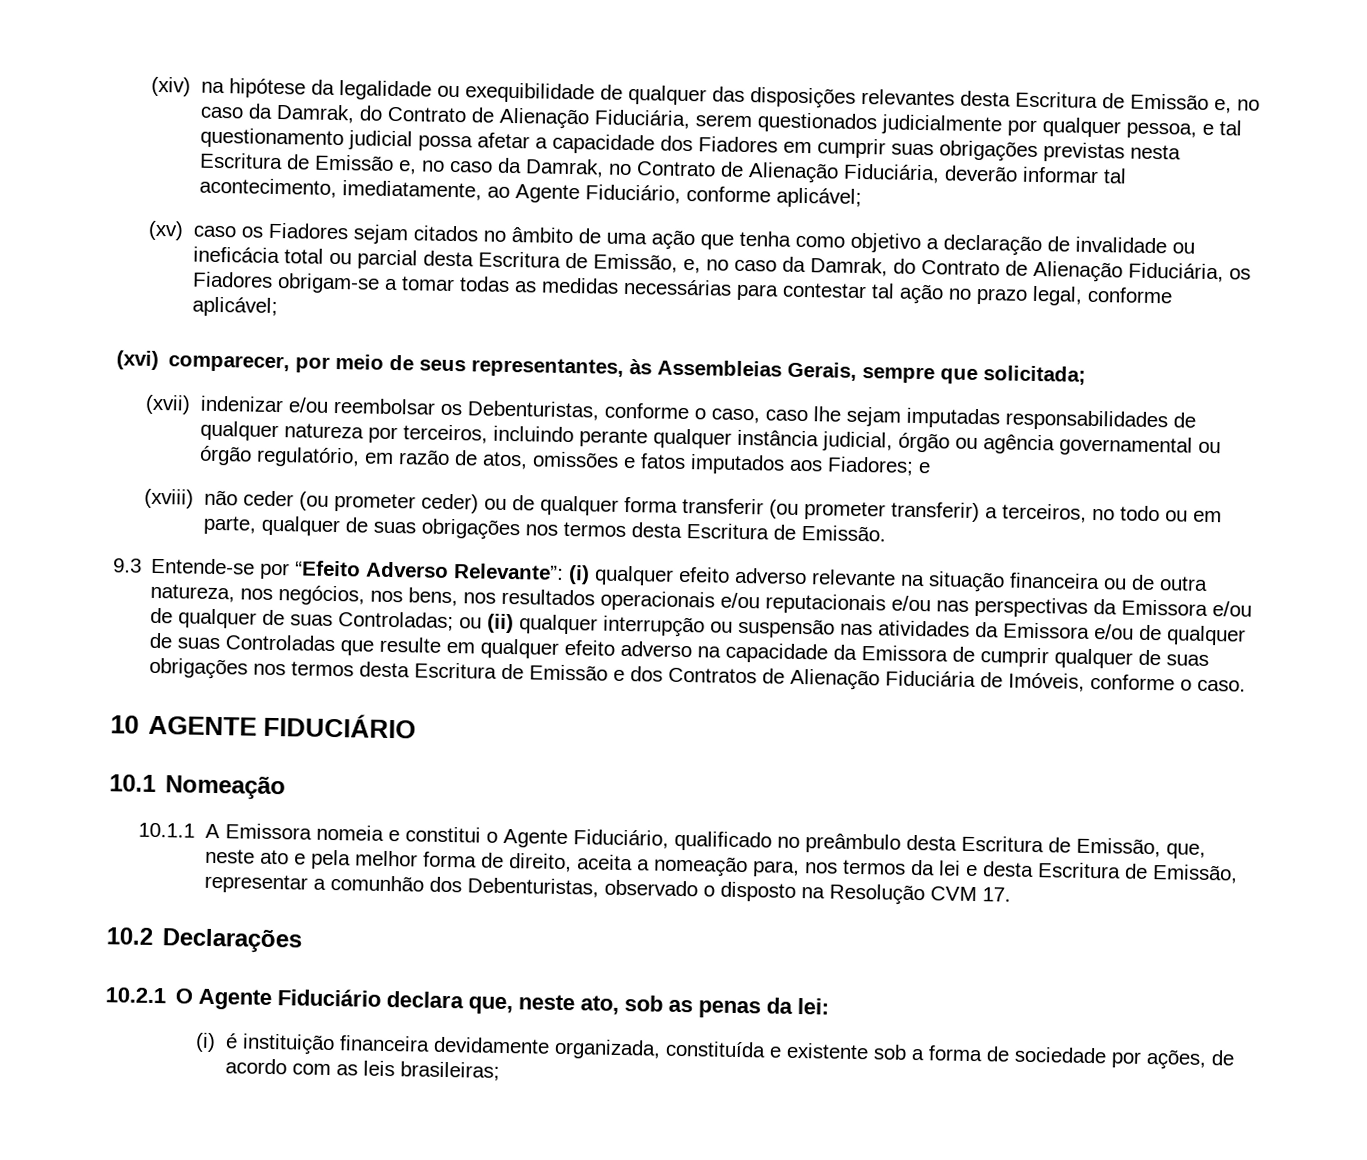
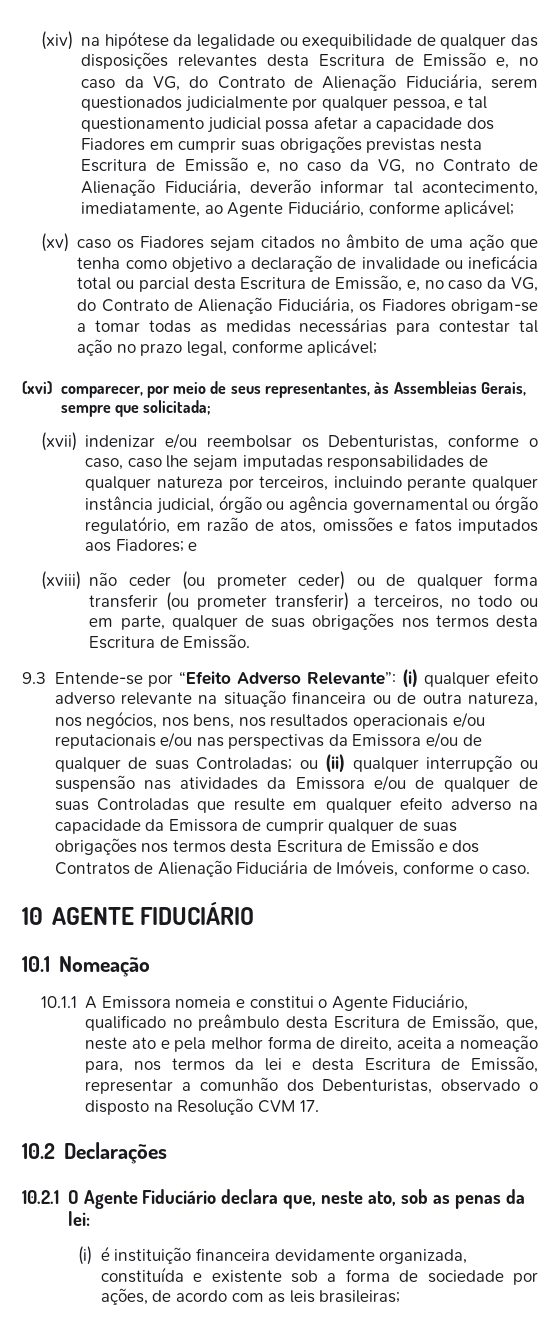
- (xiv) na hipótese da legalidade ou exequibilidade de qualquer das disposições relevantes desta Escritura de Emissão e, no caso da Damrak, do Contrato de Alienação Fiduciária, serem questionados judicialmente por qualquer pessoa, e tal questionamento judicial possa afetar a capacidade dos Fiadores em cumprir suas obrigações previstas nesta Escritura de Emissão e, no caso da Damrak, no Contrato de Alienação Fiduciária, deverão informar tal acontecimento, imediatamente, ao Agente Fiduciário, conforme aplicável;
+ (xiv) na hipótese da legalidade ou exequibilidade de qualquer das disposições relevantes desta Escritura de Emissão e, no caso da VG, do Contrato de Alienação Fiduciária, serem questionados judicialmente por qualquer pessoa, e tal questionamento judicial possa afetar a capacidade dos Fiadores em cumprir suas obrigações previstas nesta Escritura de Emissão e, no caso da VG, no Contrato de Alienação Fiduciária, deverão informar tal acontecimento, imediatamente, ao Agente Fiduciário, conforme aplicável;
- (xv) caso os Fiadores sejam citados no âmbito de uma ação que tenha como objetivo a declaração de invalidade ou ineficácia total ou parcial desta Escritura de Emissão, e, no caso da Damrak, do Contrato de Alienação Fiduciária, os Fiadores obrigam-se a tomar todas as medidas necessárias para contestar tal ação no prazo legal, conforme aplicável;
+ (xv) caso os Fiadores sejam citados no âmbito de uma ação que tenha como objetivo a declaração de invalidade ou ineficácia total ou parcial desta Escritura de Emissão, e, no caso da VG, do Contrato de Alienação Fiduciária, os Fiadores obrigam-se a tomar todas as medidas necessárias para contestar tal ação no prazo legal, conforme aplicável;

